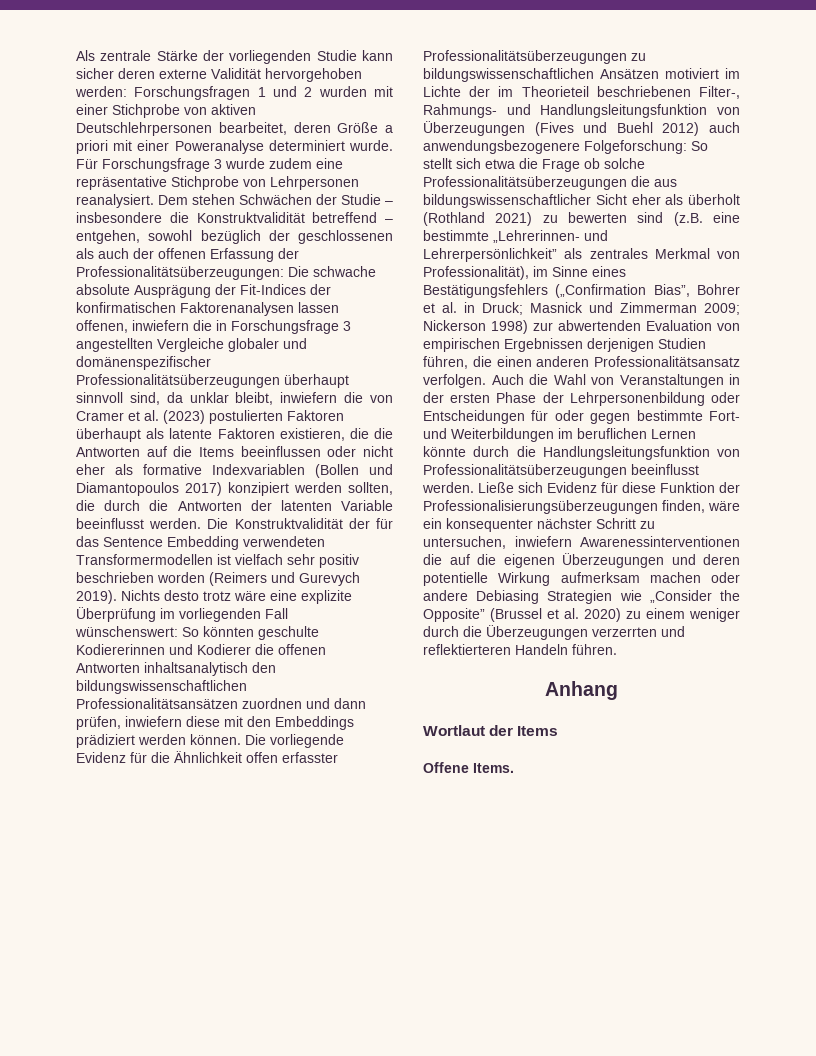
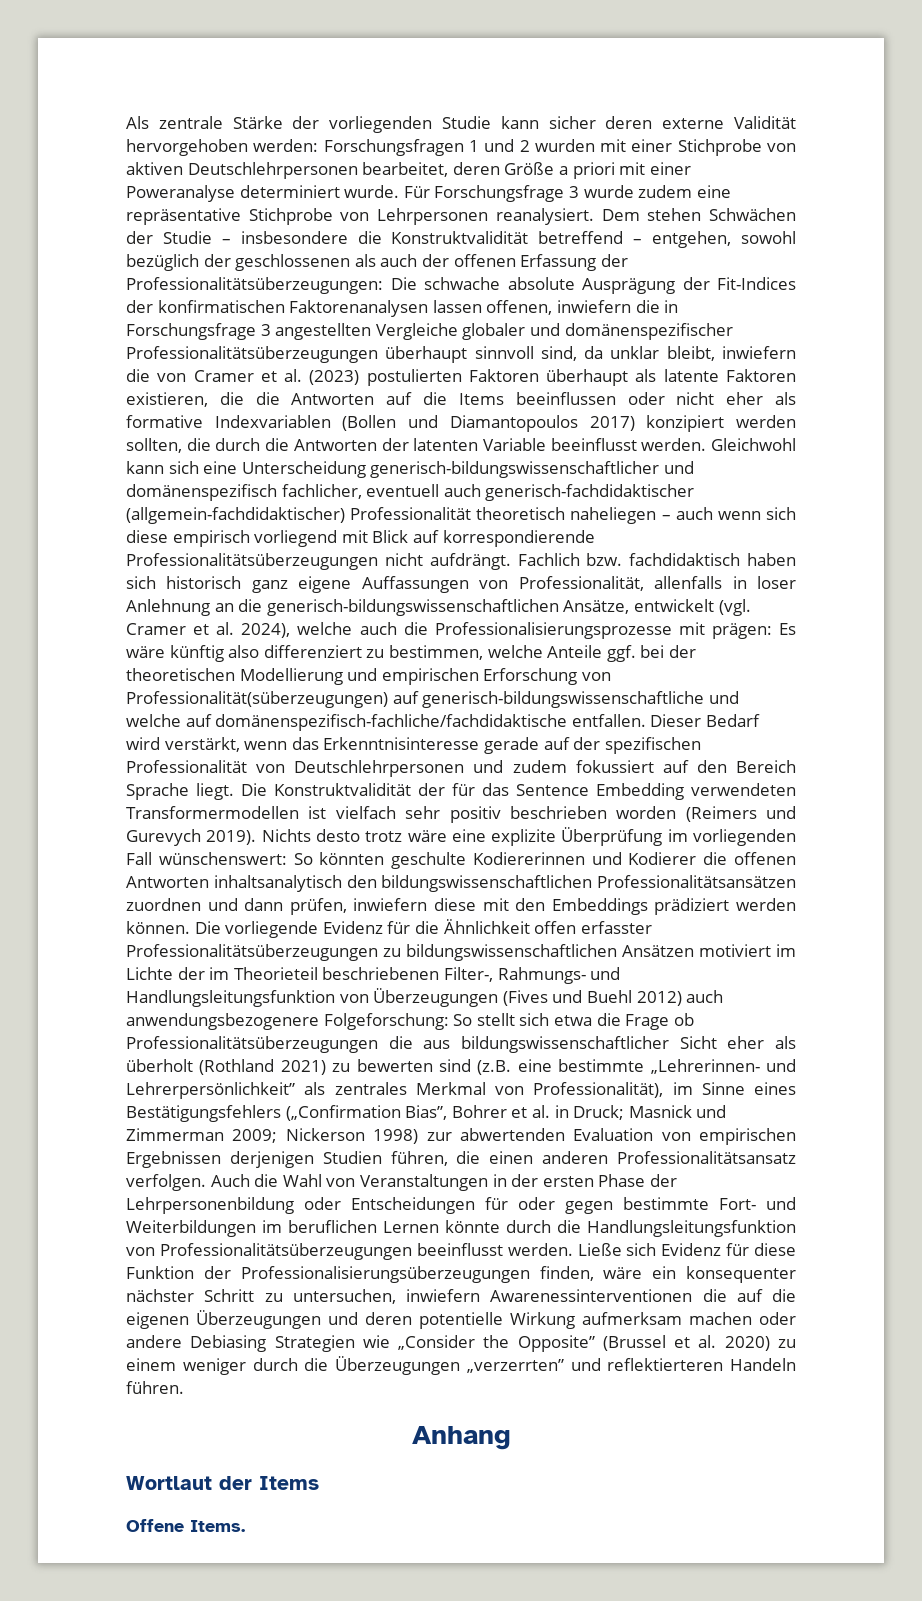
+ Gleichwohl kann sich eine Unterscheidung generisch-bildungswissenschaftlicher und domänenspezifisch fachlicher, eventuell auch generisch-fachdidaktischer (allgemein-fachdidaktischer) Professionalität theoretisch naheliegen – auch wenn sich diese empirisch vorliegend mit Blick auf korrespondierende Professionalitätsüberzeugungen nicht aufdrängt. Fachlich bzw. fachdidaktisch haben sich historisch ganz eigene Auffassungen von Professionalität, allenfalls in loser Anlehnung an die generisch-bildungswissenschaftlichen Ansätze, entwickelt (vgl. Cramer et al. 2024), welche auch die Professionalisierungsprozesse mit prägen: Es wäre künftig also differenziert zu bestimmen, welche Anteile ggf. bei der theoretischen Modellierung und empirischen Erforschung von Professionalität(süberzeugungen) auf generisch-bildungswissenschaftliche und welche auf domänenspezifisch-fachliche/fachdidaktische entfallen. Dieser Bedarf wird verstärkt, wenn das Erkenntnisinteresse gerade auf der spezifischen Professionalität von Deutschlehrpersonen und zudem fokussiert auf den Bereich Sprache liegt.
- So stellt sich etwa die Frage ob solche Professionalitätsüberzeugungen die aus bildungswissenschaftlicher Sicht eher als überholt (Rothland 2021) zu bewerten sind (z.B. eine bestimmte „Lehrerinnen- und Lehrerpersönlichkeit” als zentrales Merkmal von Professionalität), im Sinne eines Bestätigungsfehlers („Confirmation Bias”, Bohrer et al. in Druck;
+ So stellt sich etwa die Frage ob Professionalitätsüberzeugungen die aus bildungswissenschaftlicher Sicht eher als überholt (Rothland 2021) zu bewerten sind (z.B. eine bestimmte „Lehrerinnen- und Lehrerpersönlichkeit” als zentrales Merkmal von Professionalität), im Sinne eines Bestätigungsfehlers („Confirmation Bias”, Bohrer et al. in Druck;
- Ließe sich Evidenz für diese Funktion der Professionalisierungsüberzeugungen finden, wäre ein konsequenter nächster Schritt zu untersuchen, inwiefern Awarenessinterventionen die auf die eigenen Überzeugungen und deren potentielle Wirkung aufmerksam machen oder andere Debiasing Strategien wie „Consider the Opposite” (Brussel et al. 2020) zu einem weniger durch die Überzeugungen verzerrten und reflektierteren Handeln führen.
+ Ließe sich Evidenz für diese Funktion der Professionalisierungsüberzeugungen finden, wäre ein konsequenter nächster Schritt zu untersuchen, inwiefern Awarenessinterventionen die auf die eigenen Überzeugungen und deren potentielle Wirkung aufmerksam machen oder andere Debiasing Strategien wie „Consider the Opposite” (Brussel et al. 2020) zu einem weniger durch die Überzeugungen „verzerrten” und reflektierteren Handeln führen.

